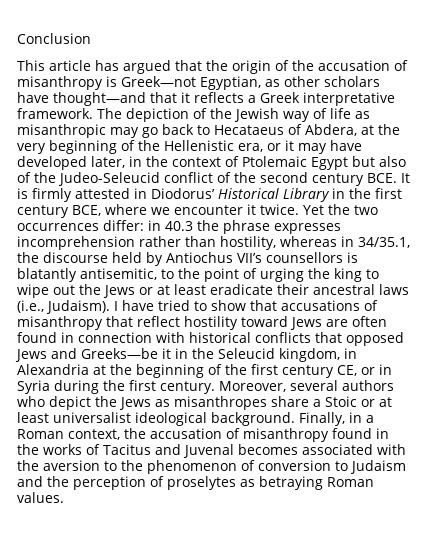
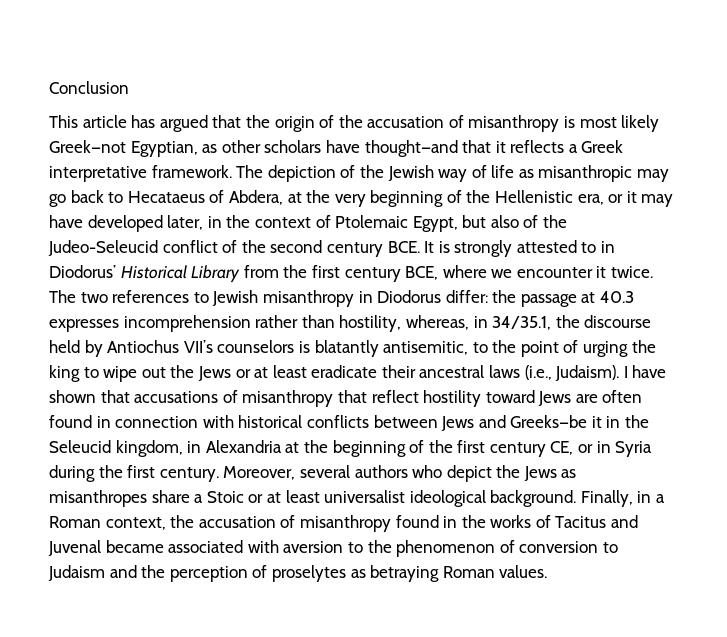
- This article has argued that the origin of the accusation of misanthropy is Greek—not Egyptian, as other scholars have thought—and that it reflects a Greek interpretative framework.
+ This article has argued that the origin of the accusation of misanthropy is most likely Greek—not Egyptian, as other scholars have thought—and that it reflects a Greek interpretative framework.
- The depiction of the Jewish way of life as misanthropic may go back to Hecataeus of Abdera, at the very beginning of the Hellenistic era, or it may have developed later, in the context of Ptolemaic Egypt but also of the Judeo-Seleucid conflict of the second century BCE. It is firmly attested in Diodorus’ Historical Library in the first century BCE, where we encounter it twice.
+ The depiction of the Jewish way of life as misanthropic may go back to Hecataeus of Abdera, at the very beginning of the Hellenistic era, or it may have developed later, in the context of Ptolemaic Egypt, but also of the Judeo-Seleucid conflict of the second century BCE. It is strongly attested to in Diodorus’ Historical Library from the first century BCE, where we encounter it twice.
- Yet the two occurrences differ: in 40.3 the phrase expresses incomprehension rather than hostility, whereas in 34/35.1, the discourse held by Antiochus VII’s counsellors is blatantly antisemitic, to the point of urging the king to wipe out the Jews or at least eradicate their ancestral laws (i.e., Judaism).
+ The two references to Jewish misanthropy in Diodorus differ: the passage at 40.3 expresses incomprehension rather than hostility, whereas, in 34/35.1, the discourse held by Antiochus VII’s counselors is blatantly antisemitic, to the point of urging the king to wipe out the Jews or at least eradicate their ancestral laws (i.e., Judaism).
- I have tried to show that accusations of misanthropy that reflect hostility toward Jews are often found in connection with historical conflicts that opposed Jews and Greeks—be it in the Seleucid kingdom, in Alexandria at the beginning of the first century CE, or in Syria during the first century.
+ I have shown that accusations of misanthropy that reflect hostility toward Jews are often found in connection with historical conflicts between Jews and Greeks—be it in the Seleucid kingdom, in Alexandria at the beginning of the first century CE, or in Syria during the first century.
- Finally, in a Roman context, the accusation of misanthropy found in the works of Tacitus and Juvenal becomes associated with the aversion to the phenomenon of conversion to Judaism and the perception of proselytes as betraying Roman values.
+ Finally, in a Roman context, the accusation of misanthropy found in the works of Tacitus and Juvenal became associated with aversion to the phenomenon of conversion to Judaism and the perception of proselytes as betraying Roman values.

